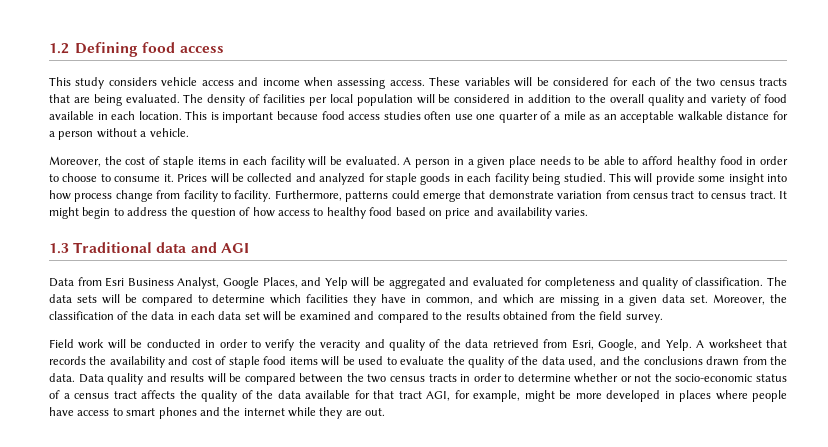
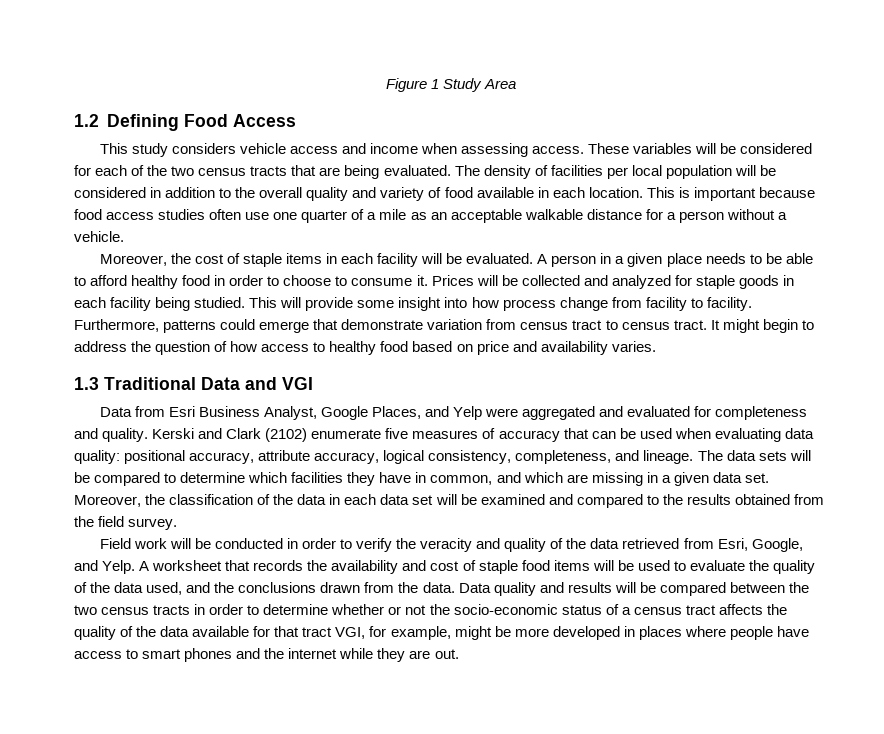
- 1.2 Defining food access
+ Figure 1 Study Area
+ 1.2 Defining Food Access
- 1.3 Traditional data and AGI
+ 1.3 Traditional Data and VGI
- Data from Esri Business Analyst, Google Places, and Yelp will be aggregated and evaluated for completeness and quality of classification.
+ Data from Esri Business Analyst, Google Places, and Yelp were aggregated and evaluated for completeness and quality. Kerski and Clark (2102) enumerate five measures of accuracy that can be used when evaluating data quality: positional accuracy, attribute accuracy, logical consistency, completeness, and lineage.
- Data quality and results will be compared between the two census tracts in order to determine whether or not the socio-economic status of a census tract affects the quality of the data available for that tract AGI, for example, might be more developed in places where people have access to smart phones and the internet while they are out.
+ Data quality and results will be compared between the two census tracts in order to determine whether or not the socio-economic status of a census tract affects the quality of the data available for that tract VGI, for example, might be more developed in places where people have access to smart phones and the internet while they are out.

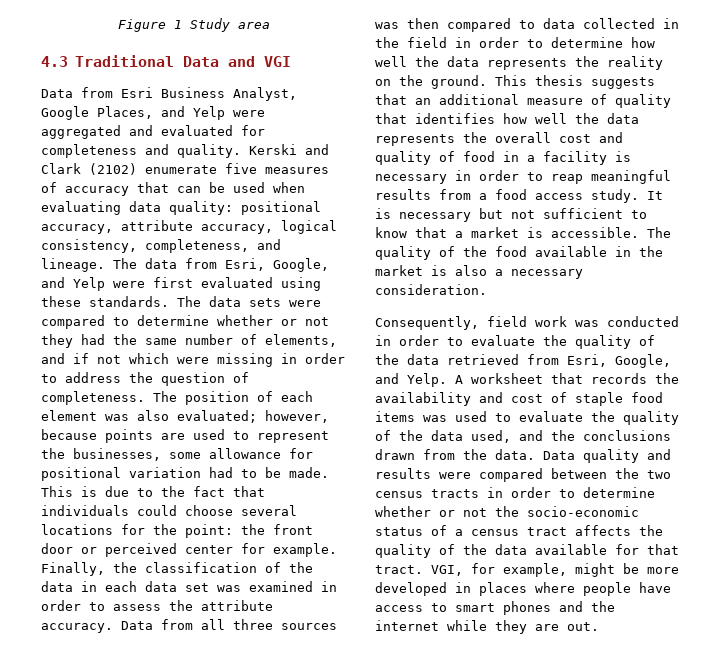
- Figure 1 Study Area
- 1.2 Defining Food Access
- This study considers vehicle access and income when assessing access. These variables will be considered for each of the two census tracts that are being evaluated. The density of facilities per local population will be considered in addition to the overall quality and variety of food available in each location. This is important because food access studies often use one quarter of a mile as an acceptable walkable distance for a person without a vehicle.
- Moreover, the cost of staple items in each facility will be evaluated. A person in a given place needs to be able to afford healthy food in order to choose to consume it. Prices will be collected and analyzed for staple goods in each facility being studied. This will provide some insight into how process change from facility to facility. Furthermore, patterns could emerge that demonstrate variation from census tract to census tract. It might begin to address the question of how access to healthy food based on price and availability varies.
- 1.3 Traditional Data and VGI
+ Figure 1 Study area
+ 4.3 Traditional Data and VGI
- The data sets will be compared to determine which facilities they have in common, and which are missing in a given data set. Moreover, the classification of the data in each data set will be examined and compared to the results obtained from the field survey.
- Field work will be conducted in order to verify the veracity and quality of the data retrieved from Esri, Google, and Yelp.
+ The data from Esri, Google, and Yelp were first evaluated using these standards. The data sets were compared to determine whether or not they had the same number of elements, and if not which were missing in order to address the question of completeness. The position of each element was also evaluated; however, because points are used to represent the businesses, some allowance for positional variation had to be made. This is due to the fact that individuals could choose several locations for the point: the front door or perceived center for example. Finally, the classification of the data in each data set was examined in order to assess the attribute accuracy. Data from all three sources was then compared to data collected in the field in order to determine how well the data represents the reality on the ground. This thesis suggests that an additional measure of quality that identifies how well the data represents the overall cost and quality of food in a facility is necessary in order to reap meaningful results from a food access study. It is necessary but not sufficient to know that a market is accessible. The quality of the food available in the market is also a necessary consideration.
+ Consequently, field work was conducted in order to evaluate the quality of the data retrieved from Esri, Google, and Yelp.
- A worksheet that records the availability and cost of staple food items will be used to evaluate the quality of the data used, and the conclusions drawn from the data.
+ A worksheet that records the availability and cost of staple food items was used to evaluate the quality of the data used, and the conclusions drawn from the data.
- Data quality and results will be compared between the two census tracts in order to determine whether or not the socio-economic status of a census tract affects the quality of the data available for that tract VGI, for example, might be more developed in places where people have access to smart phones and the internet while they are out.
+ Data quality and results were compared between the two census tracts in order to determine whether or not the socio-economic status of a census tract affects the quality of the data available for that tract. VGI, for example, might be more developed in places where people have access to smart phones and the internet while they are out.

